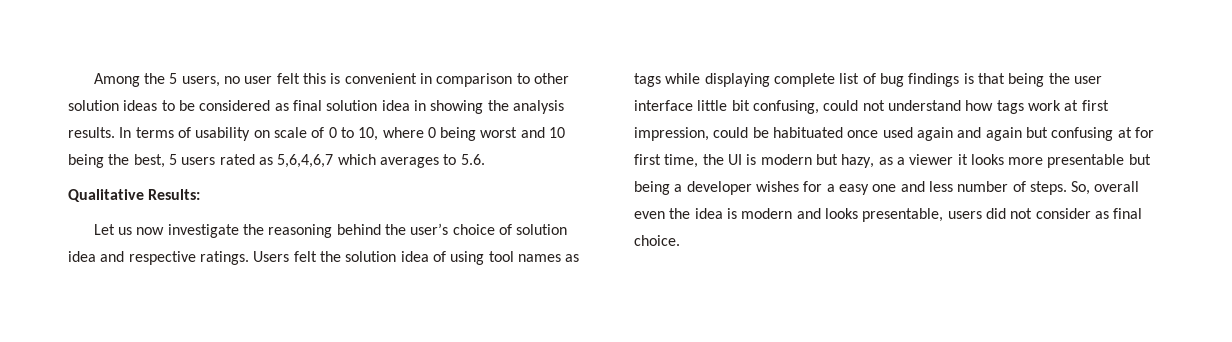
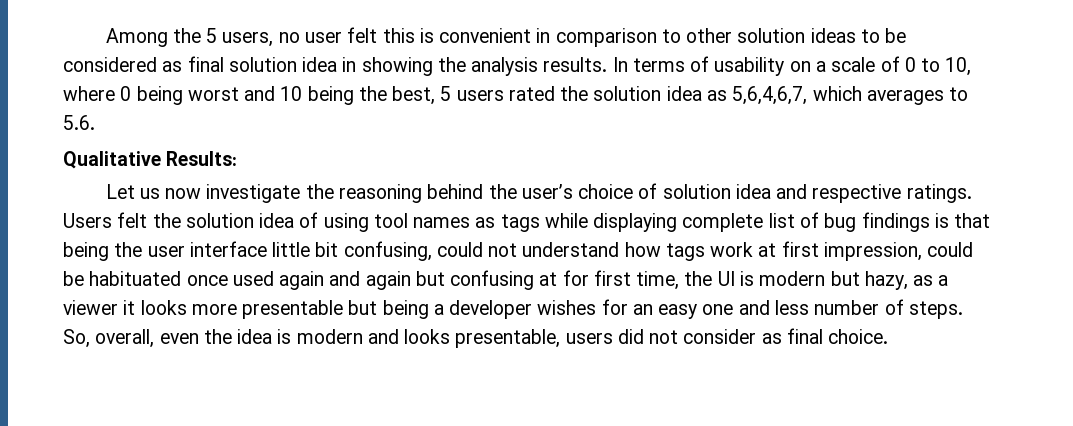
- In terms of usability on scale of 0 to 10, where 0 being worst and 10 being the best, 5 users rated as 5,6,4,6,7 which averages to 5.6.
+ In terms of usability on a scale of 0 to 10, where 0 being worst and 10 being the best, 5 users rated the solution idea as 5,6,4,6,7, which averages to 5.6.
- Users felt the solution idea of using tool names as tags while displaying complete list of bug findings is that being the user interface little bit confusing, could not understand how tags work at first impression, could be habituated once used again and again but confusing at for first time, the UI is modern but hazy, as a viewer it looks more presentable but being a developer wishes for a easy one and less number of steps.
+ Users felt the solution idea of using tool names as tags while displaying complete list of bug findings is that being the user interface little bit confusing, could not understand how tags work at first impression, could be habituated once used again and again but confusing at for first time, the UI is modern but hazy, as a viewer it looks more presentable but being a developer wishes for an easy one and less number of steps.
- So, overall even the idea is modern and looks presentable, users did not consider as final choice.
+ So, overall, even the idea is modern and looks presentable, users did not consider as final choice.

